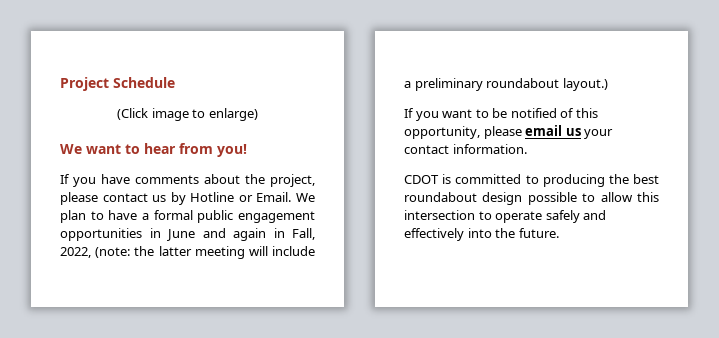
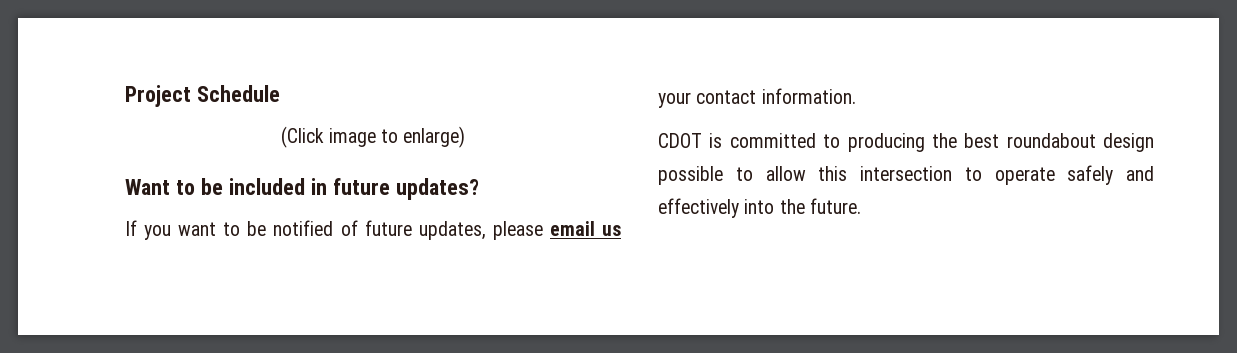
- We want to hear from you!
- If you have comments about the project, please contact us by Hotline or Email. We plan to have a formal public engagement opportunities in June and again in Fall, 2022, (note: the latter meeting will include a preliminary roundabout layout.)
+ Want to be included in future updates?
- If you want to be notified of this opportunity, please email us your contact information.
+ If you want to be notified of future updates, please email us your contact information.

